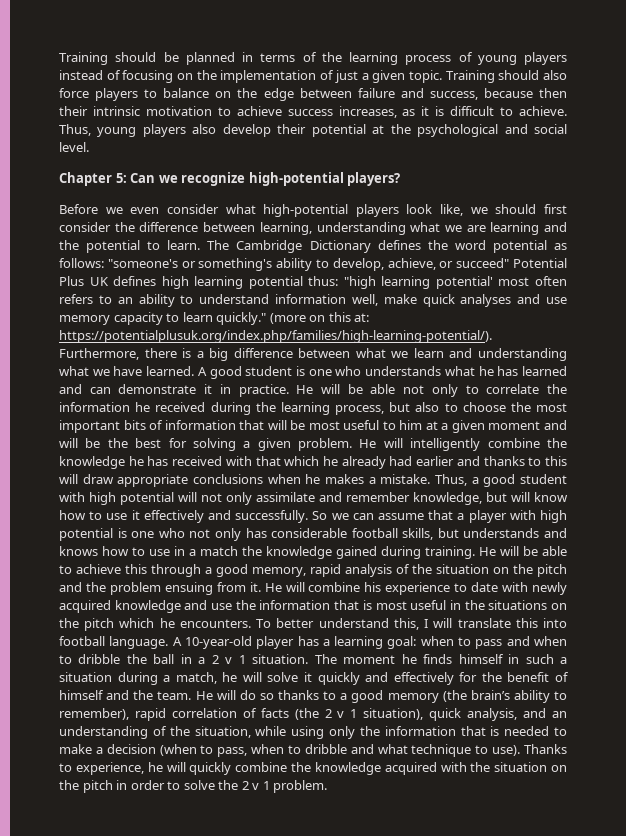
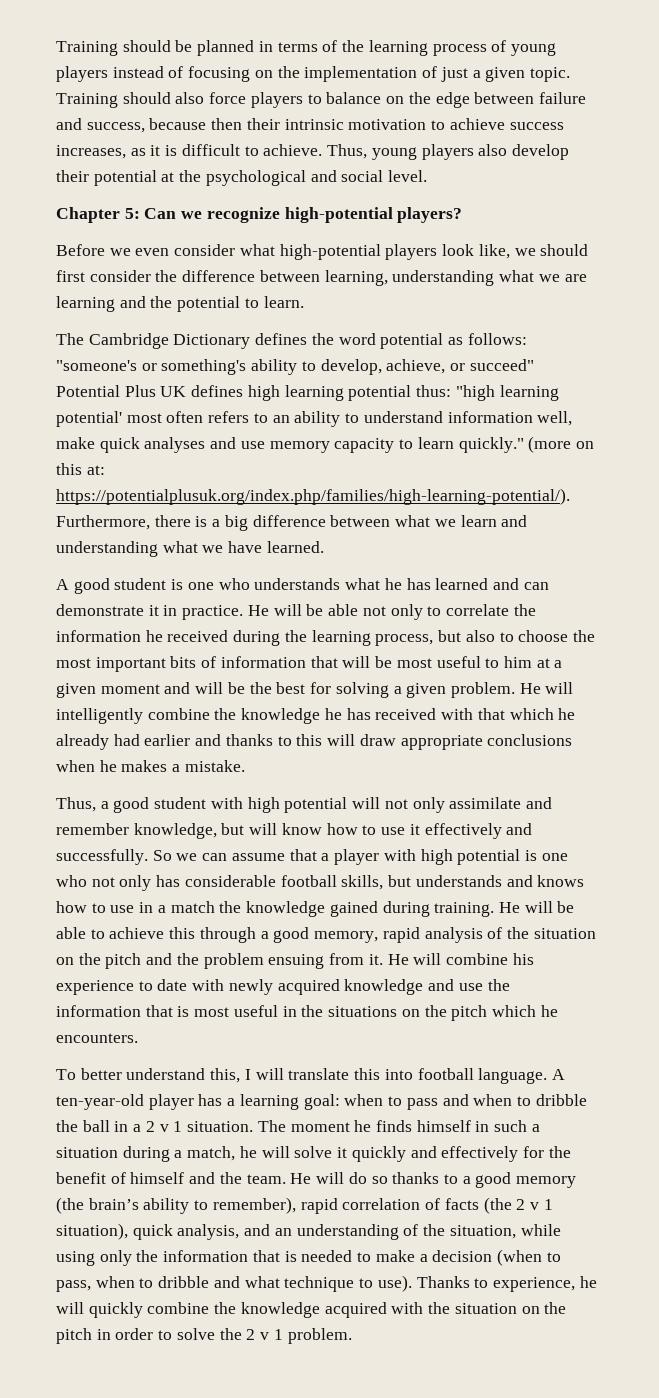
- Before we even consider what high-potential players look like, we should first consider the difference between learning, understanding what we are learning and the potential to learn. The Cambridge Dictionary defines the word potential as follows:
+ Before we even consider what high-potential players look like, we should first consider the difference between learning, understanding what we are learning and the potential to learn.
+ The Cambridge Dictionary defines the word potential as follows:
- (more on this at: https://potentialplusuk.org/index.php/families/high-learning-potential/). Furthermore, there is a big difference between what we learn and understanding what we have learned. A good student is one who understands what he has learned and can demonstrate it in practice.
+ (more on this at: https://potentialplusuk.org/index.php/families/high-learning-potential/). Furthermore, there is a big difference between what we learn and understanding what we have learned.
+ A good student is one who understands what he has learned and can demonstrate it in practice.
- He will intelligently combine the knowledge he has received with that which he already had earlier and thanks to this will draw appropriate conclusions when he makes a mistake. Thus, a good student with high potential will not only assimilate and remember knowledge, but will know how to use it effectively and successfully.
+ He will intelligently combine the knowledge he has received with that which he already had earlier and thanks to this will draw appropriate conclusions when he makes a mistake.
+ Thus, a good student with high potential will not only assimilate and remember knowledge, but will know how to use it effectively and successfully.
- He will combine his experience to date with newly acquired knowledge and use the information that is most useful in the situations on the pitch which he encounters. To better understand this, I will translate this into football language.
+ He will combine his experience to date with newly acquired knowledge and use the information that is most useful in the situations on the pitch which he encounters.
+ To better understand this, I will translate this into football language.
- A 10-year-old player has a learning goal: when to pass and when to dribble the ball in a 2 v 1 situation.
+ A ten-year-old player has a learning goal: when to pass and when to dribble the ball in a 2 v 1 situation.

